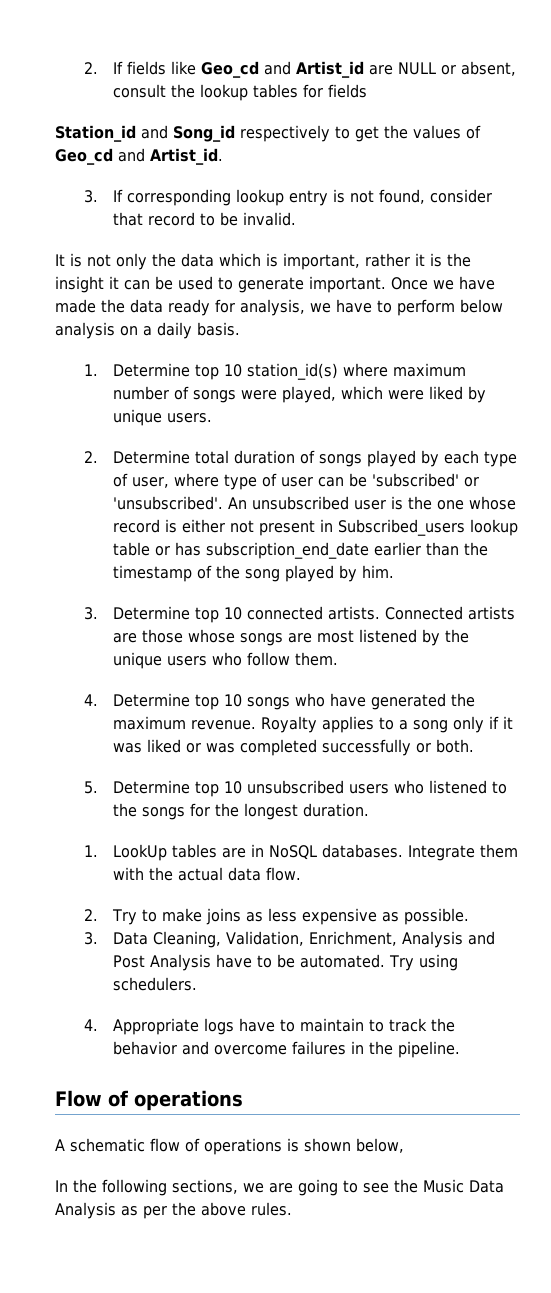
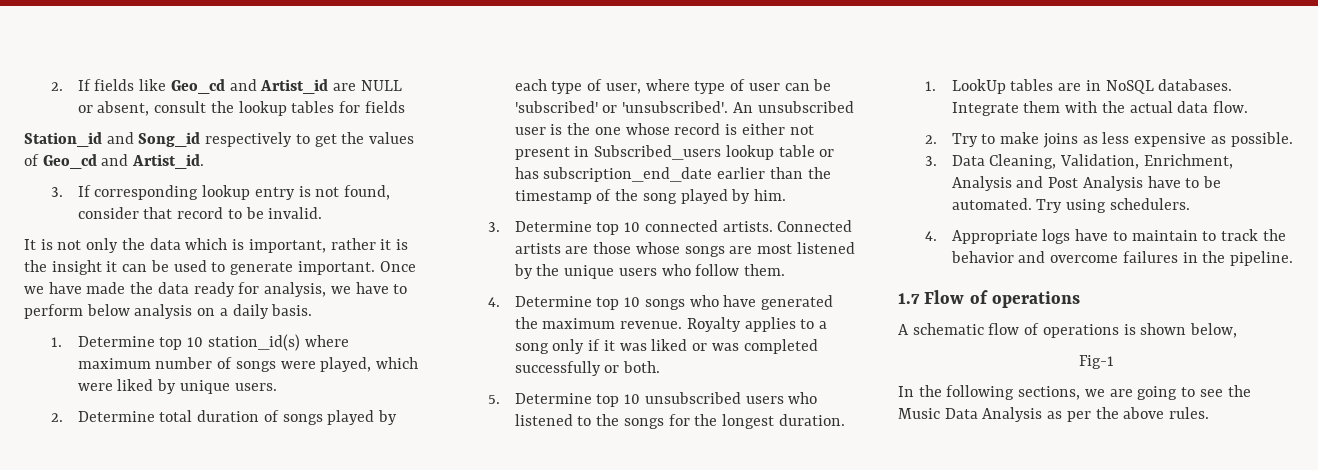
- Flow of operations
+ 1.7 Flow of operations
+ Fig-1

